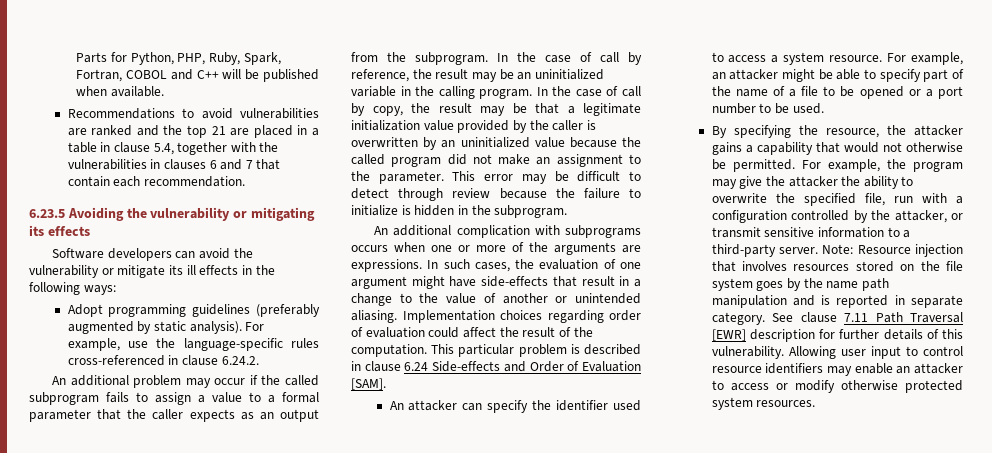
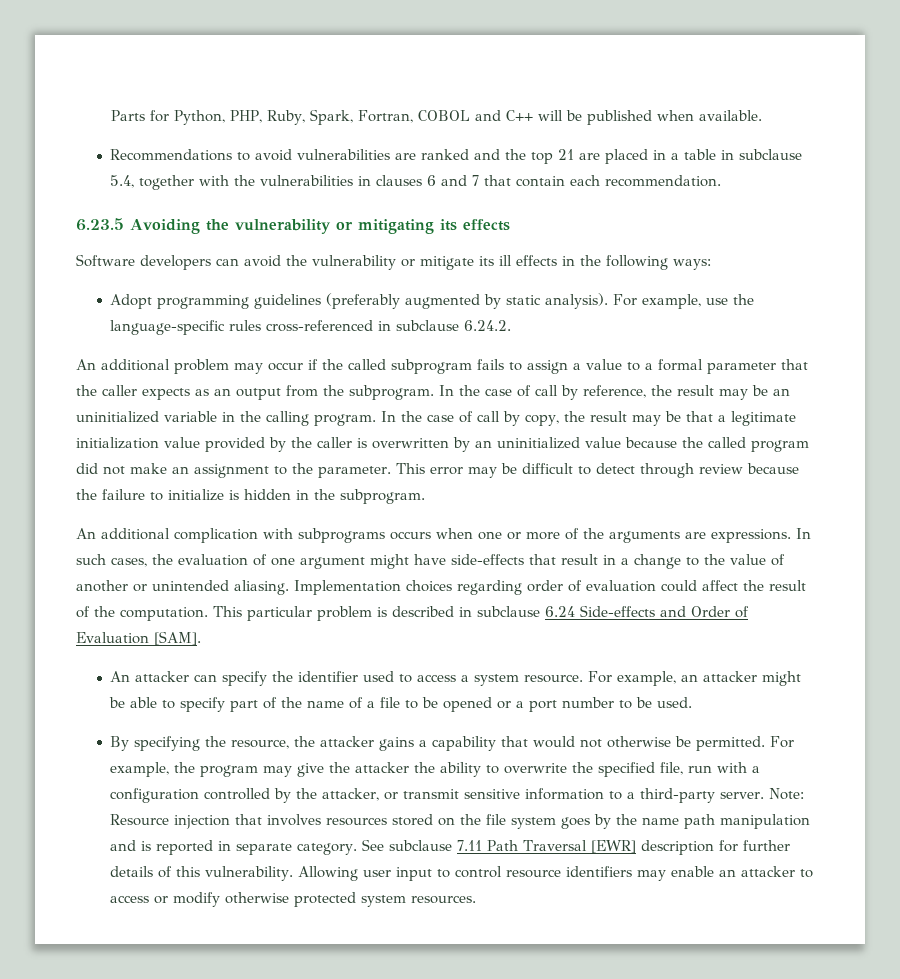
- Recommendations to avoid vulnerabilities are ranked and the top 21 are placed in a table in clause 5.4, together with the vulnerabilities in clauses 6 and 7 that contain each recommendation.
+ Recommendations to avoid vulnerabilities are ranked and the top 21 are placed in a table in subclause 5.4, together with the vulnerabilities in clauses 6 and 7 that contain each recommendation.
- For example, use the language-specific rules cross-referenced in clause 6.24.2.
+ For example, use the language-specific rules cross-referenced in subclause 6.24.2.
- This particular problem is described in clause 6.24 Side-effects and Order of Evaluation [SAM].
+ This particular problem is described in subclause 6.24 Side-effects and Order of Evaluation [SAM].
- See clause 7.11 Path Traversal [EWR] description for further details of this vulnerability.
+ See subclause 7.11 Path Traversal [EWR] description for further details of this vulnerability.

